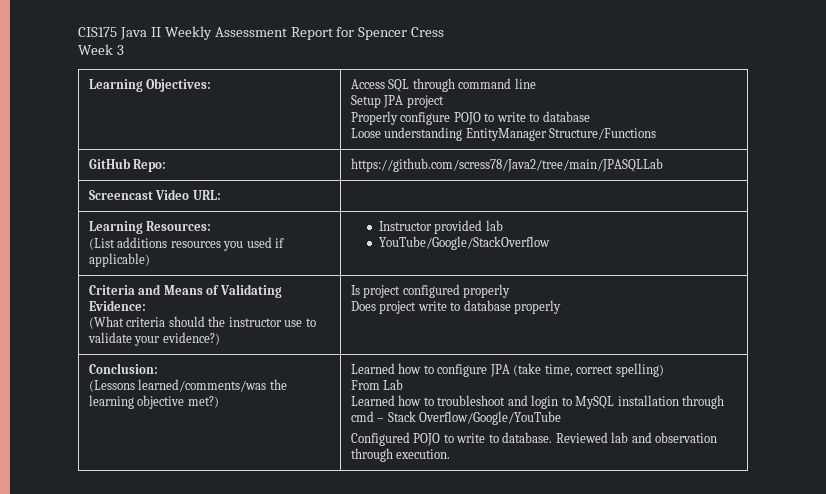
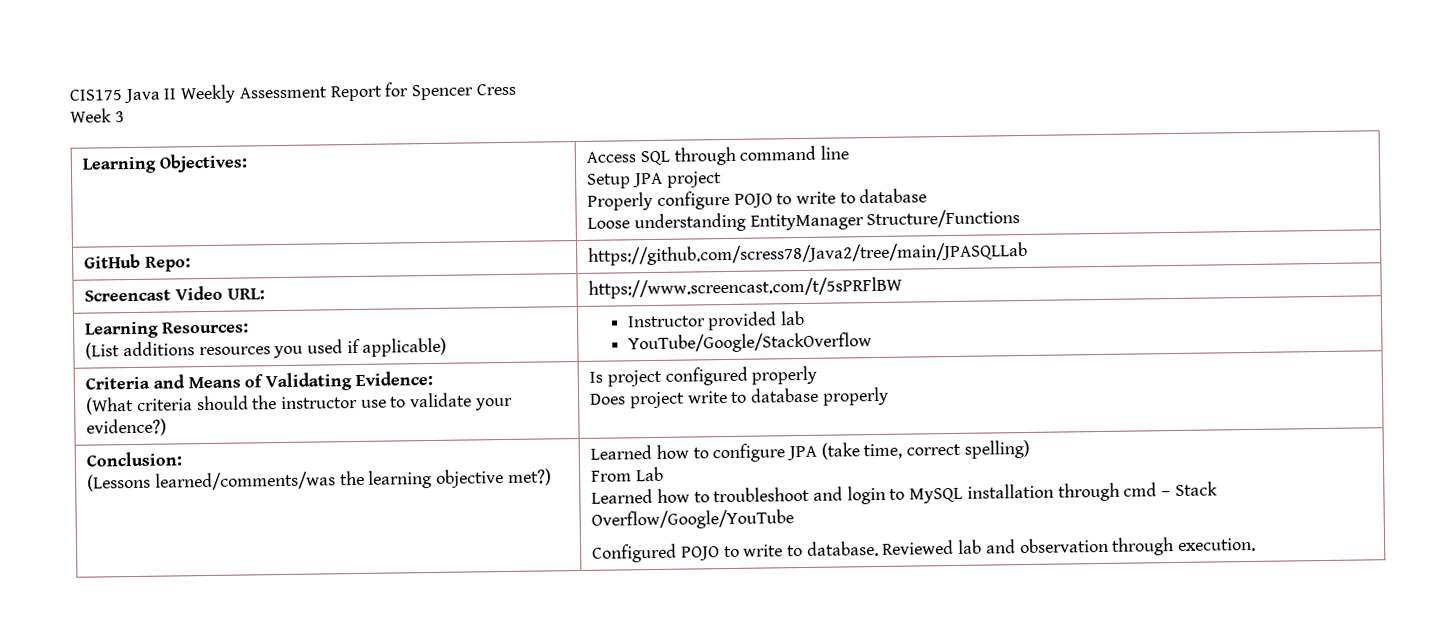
- Screencast Video URL: |
+ Screencast Video URL: | https://www.screencast.com/t/5sPRFlBW

